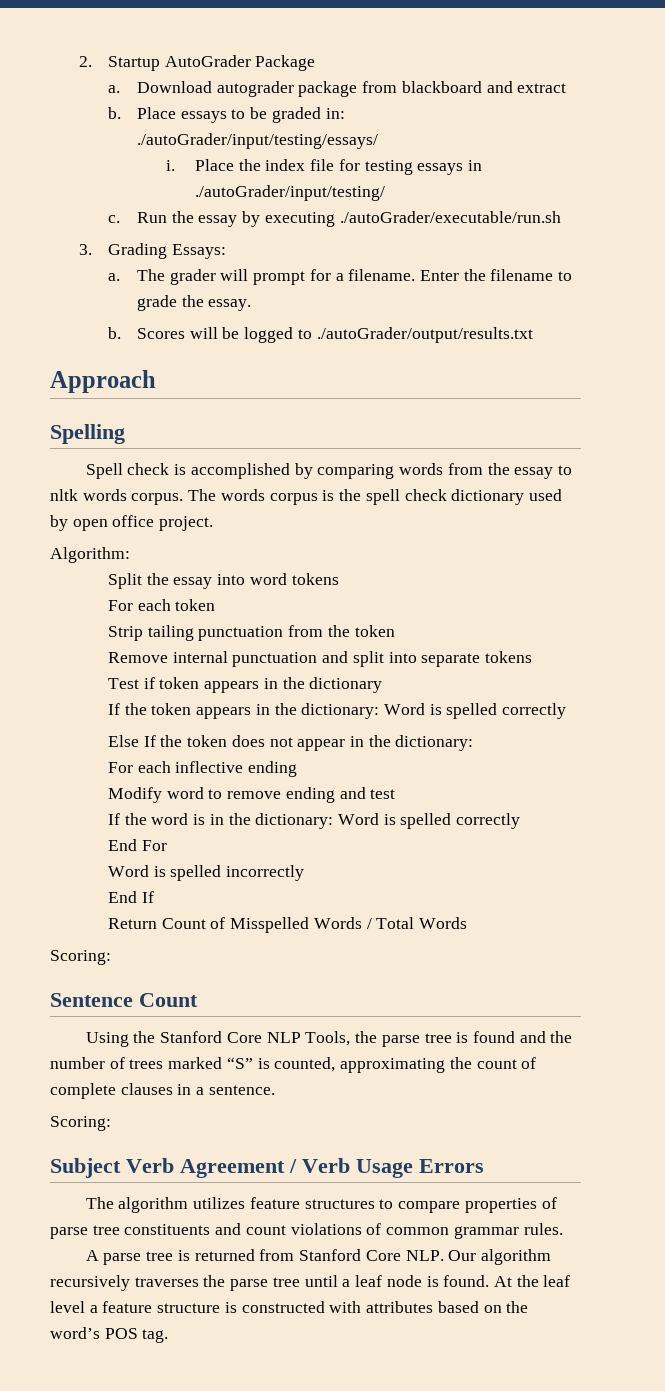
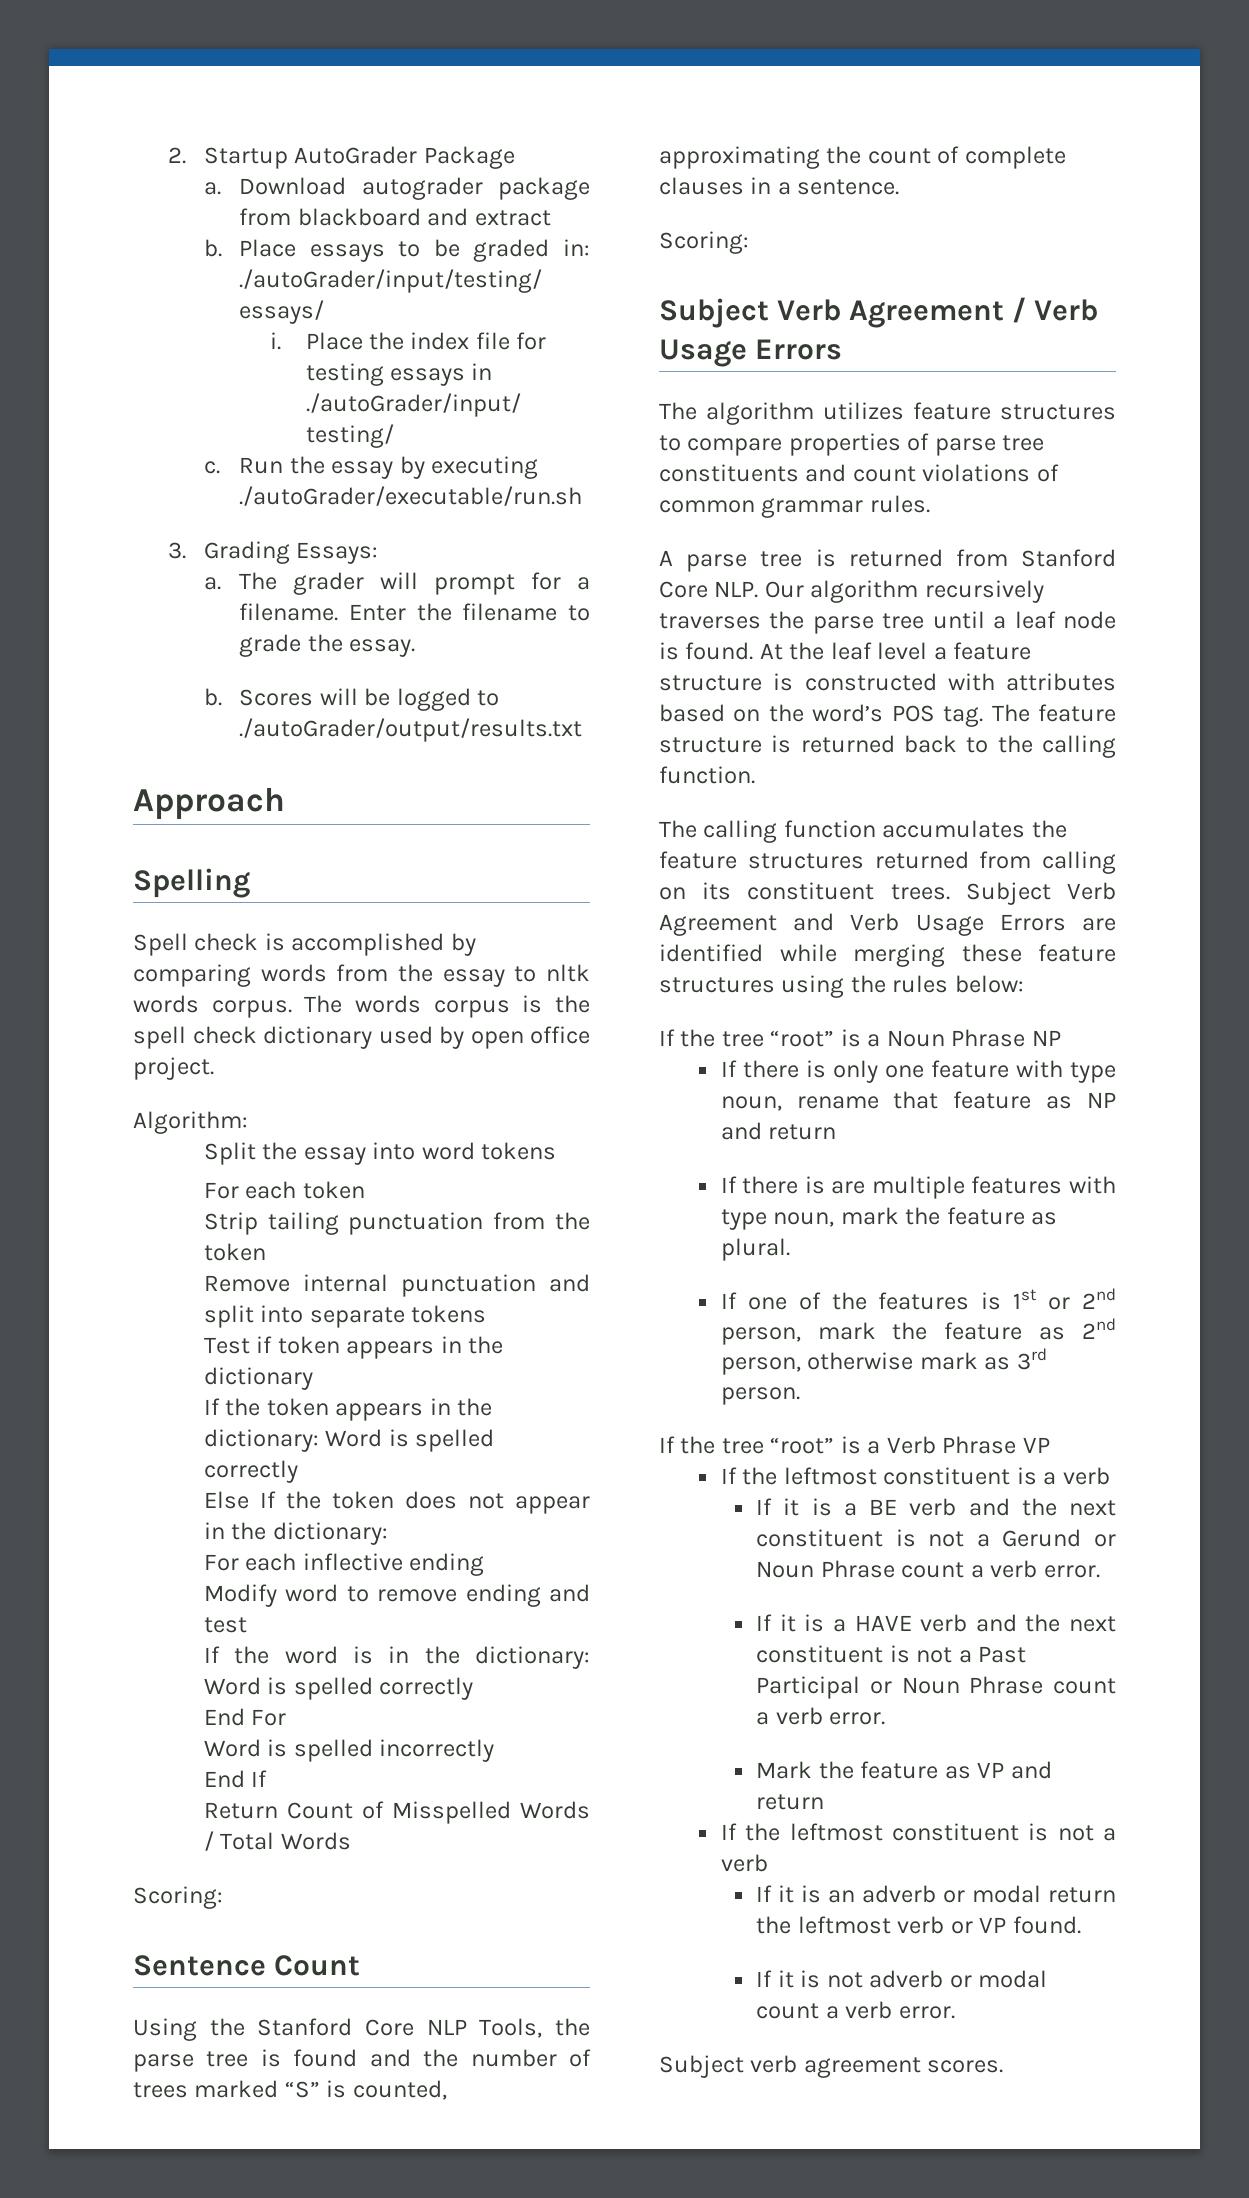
+ The feature structure is returned back to the calling function.
+ The calling function accumulates the feature structures returned from calling on its constituent trees. Subject Verb Agreement and Verb Usage Errors are identified while merging these feature structures using the rules below:
+ If the tree “root” is a Noun Phrase NP
+ If there is only one feature with type noun, rename that feature as NP and return
+ If there is are multiple features with type noun, mark the feature as plural.
+ If one of the features is 1st or 2nd person, mark the feature as 2nd person, otherwise mark as 3rd person.
+ If the tree “root” is a Verb Phrase VP
+ If the leftmost constituent is a verb
+ If it is a BE verb and the next constituent is not a Gerund or Noun Phrase count a verb error.
+ If it is a HAVE verb and the next constituent is not a Past Participal or Noun Phrase count a verb error.
+ Mark the feature as VP and return
+ If the leftmost constituent is not a verb
+ If it is an adverb or modal return the leftmost verb or VP found.
+ If it is not adverb or modal count a verb error.
+ Subject verb agreement scores.

